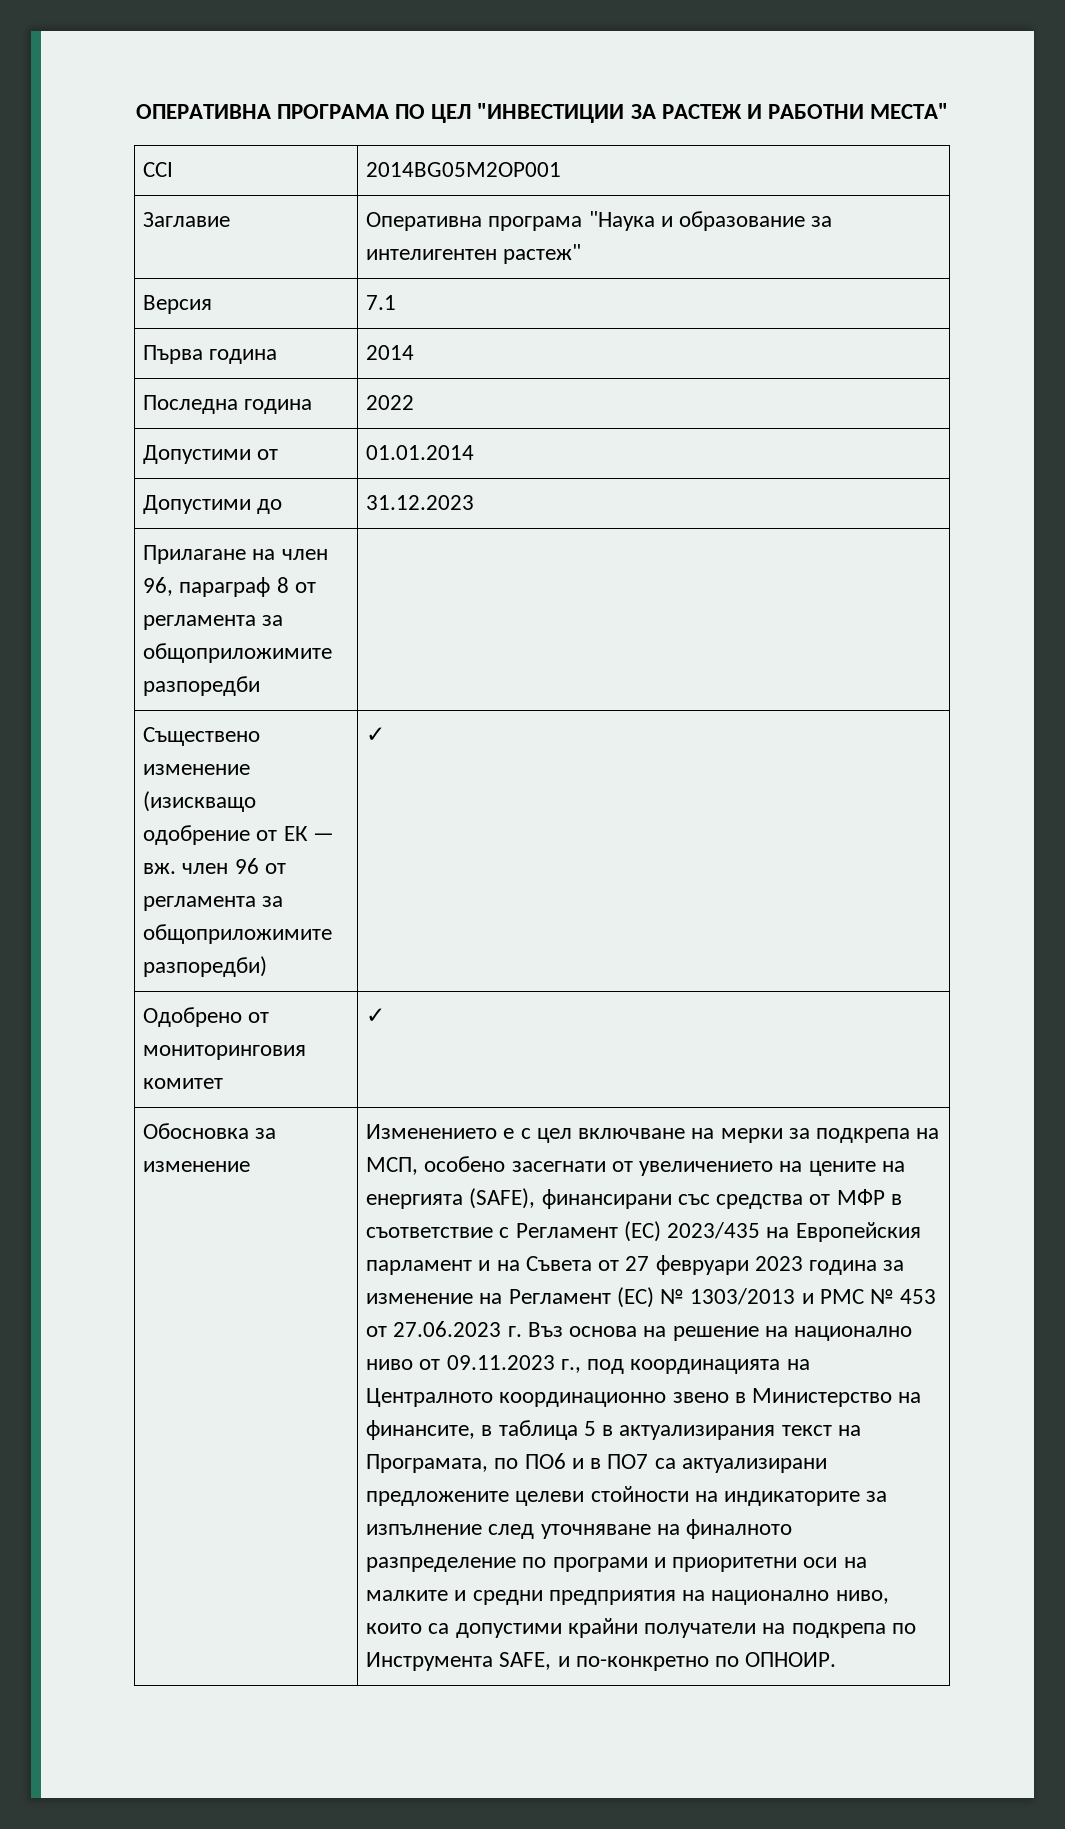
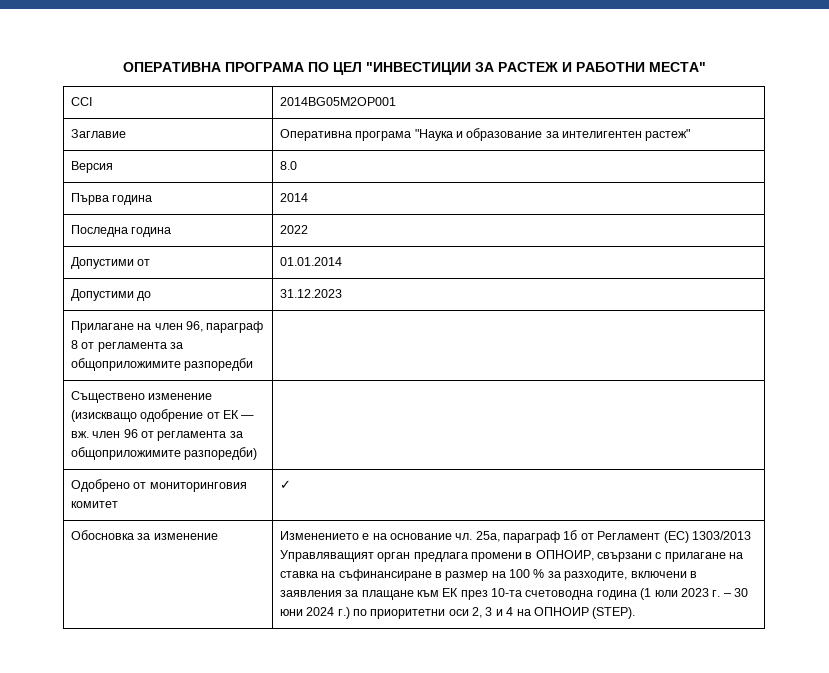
- Версия | 7.1
+ Версия | 8.0
- Съществено изменение (изискващо одобрение от ЕК — вж. член 96 от регламента за общоприложимите разпоредби) | ✓
+ Съществено изменение (изискващо одобрение от ЕК — вж. член 96 от регламента за общоприложимите разпоредби) |
- Изменението е с цел включване на мерки за подкрепа на МСП, особено засегнати от увеличението на цените на енергията (SAFE), финансирани със средства от МФР в съответствие с Регламент (ЕС) 2023/435 на Европейския парламент и на Съвета от 27 февруари 2023 година за изменение на Регламент (ЕС) № 1303/2013 и РМС № 453 от 27.06.2023 г. Въз основа на решение на национално ниво от 09.11.2023 г., под координацията на Централното координационно звено в Министерство на финансите, в таблица 5 в актуализирания текст на Програмата, по ПО6 и в ПО7 са актуализирани предложените целеви стойности на индикаторите за изпълнение след уточняване на финалното разпределение по програми и приоритетни оси на малките и средни предприятия на национално ниво, които са допустими крайни получатели на подкрепа по Инструмента SAFE, и по-конкретно по ОПНОИР.
+ Изменението е на основание чл. 25а, параграф 1б от Регламент (ЕС) 1303/2013 Управляващият орган предлага промени в ОПНОИР, свързани с прилагане на ставка на съфинансиране в размер на 100 % за разходите, включени в заявления за плащане към ЕК през 10-та счетоводна година (1 юли 2023 г. – 30 юни 2024 г.) по приоритетни оси 2, 3 и 4 на ОПНОИР (STEP).

